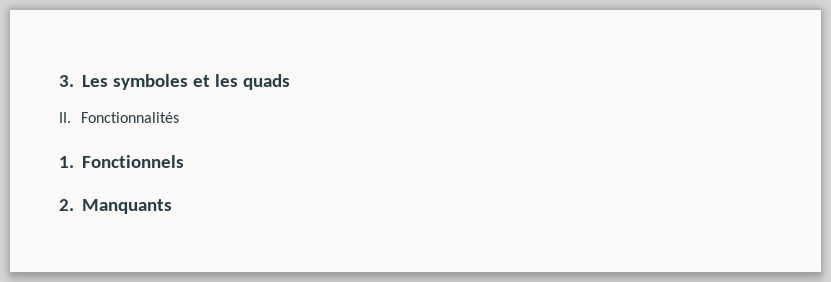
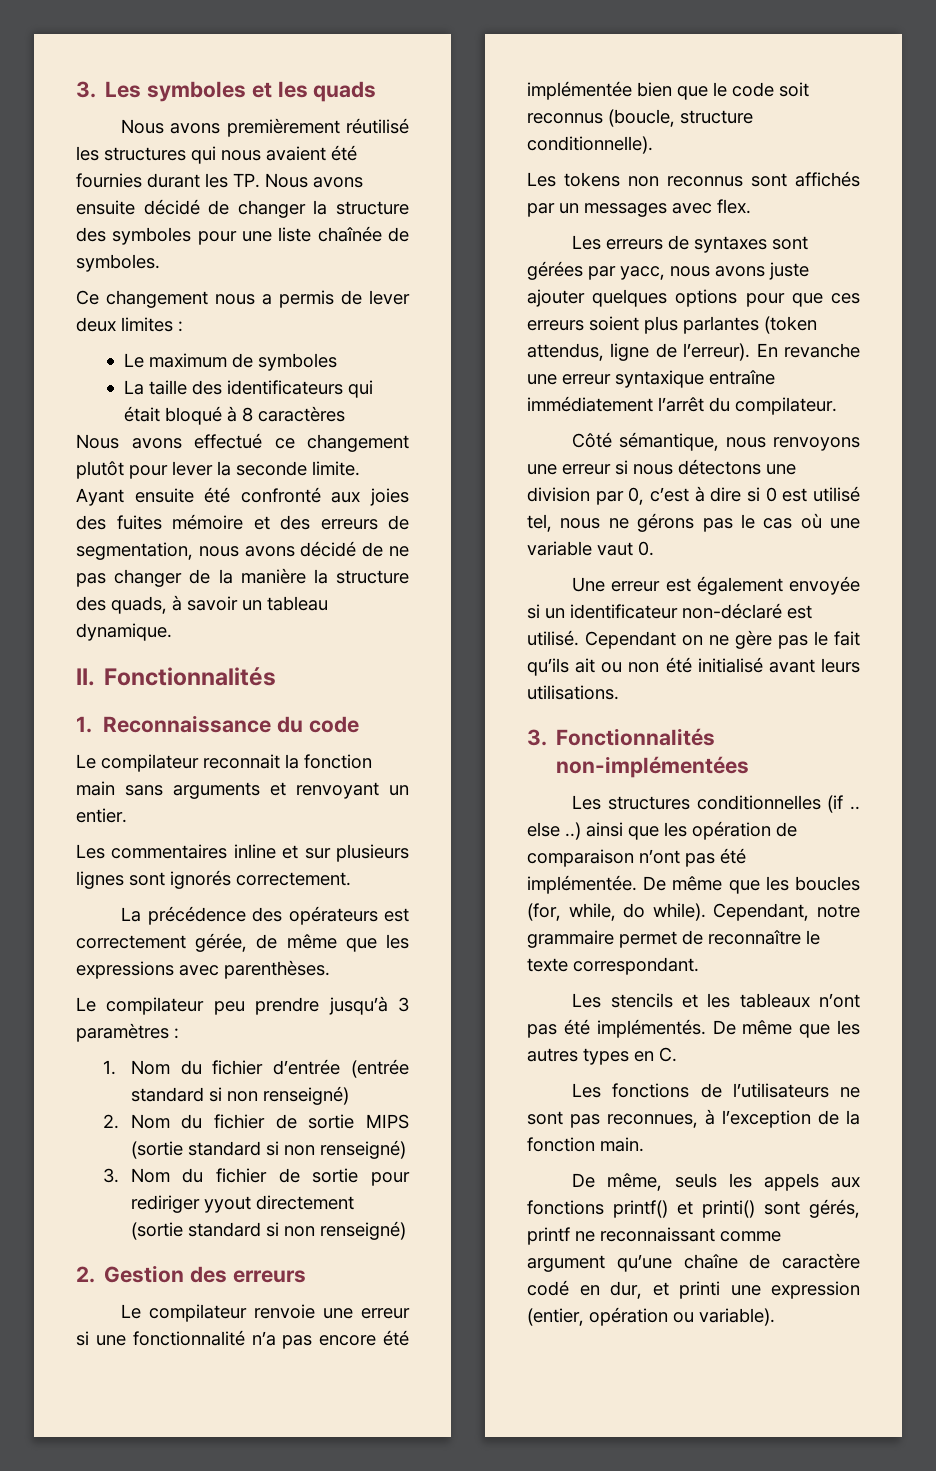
+ Nous avons premièrement réutilisé les structures qui nous avaient été fournies durant les TP. Nous avons ensuite décidé de changer la structure des symboles pour une liste chaînée de symboles.
+ Ce changement nous a permis de lever deux limites :
+ Le maximum de symboles
+ La taille des identificateurs qui était bloqué à 8 caractères
+ Nous avons effectué ce changement plutôt pour lever la seconde limite. Ayant ensuite été confronté aux joies des fuites mémoire et des erreurs de segmentation, nous avons décidé de ne pas changer de la manière la structure des quads, à savoir un tableau dynamique.
  II. Fonctionnalités
- 1. Fonctionnels
- 2. Manquants
+ 1. Reconnaissance du code
+ Le compilateur reconnait la fonction main sans arguments et renvoyant un entier.
+ Les commentaires inline et sur plusieurs lignes sont ignorés correctement.
+ La précédence des opérateurs est correctement gérée, de même que les expressions avec parenthèses.
+ Le compilateur peu prendre jusqu’à 3 paramètres :
+ 1. Nom du fichier d’entrée (entrée standard si non renseigné)
+ 2. Nom du fichier de sortie MIPS (sortie standard si non renseigné)
+ 3. Nom du fichier de sortie pour rediriger yyout directement (sortie standard si non renseigné)
+ 2. Gestion des erreurs
+ Le compilateur renvoie une erreur si une fonctionnalité n’a pas encore été implémentée bien que le code soit reconnus (boucle, structure conditionnelle).
+ Les tokens non reconnus sont affichés par un messages avec flex.
+ Les erreurs de syntaxes sont gérées par yacc, nous avons juste ajouter quelques options pour que ces erreurs soient plus parlantes (token attendus, ligne de l’erreur). En revanche une erreur syntaxique entraîne immédiatement l’arrêt du compilateur.
+ Côté sémantique, nous renvoyons une erreur si nous détectons une division par 0, c’est à dire si 0 est utilisé tel, nous ne gérons pas le cas où une variable vaut 0.
+ Une erreur est également envoyée si un identificateur non-déclaré est utilisé. Cependant on ne gère pas le fait qu’ils ait ou non été initialisé avant leurs utilisations.
+ 3. Fonctionnalités non-implémentées
+ Les structures conditionnelles (if .. else ..) ainsi que les opération de comparaison n’ont pas été implémentée. De même que les boucles (for, while, do while). Cependant, notre grammaire permet de reconnaître le texte correspondant.
+ Les stencils et les tableaux n’ont pas été implémentés. De même que les autres types en C.
+ Les fonctions de l’utilisateurs ne sont pas reconnues, à l’exception de la fonction main.
+ De même, seuls les appels aux fonctions printf() et printi() sont gérés, printf ne reconnaissant comme argument qu’une chaîne de caractère codé en dur, et printi une expression (entier, opération ou variable).

